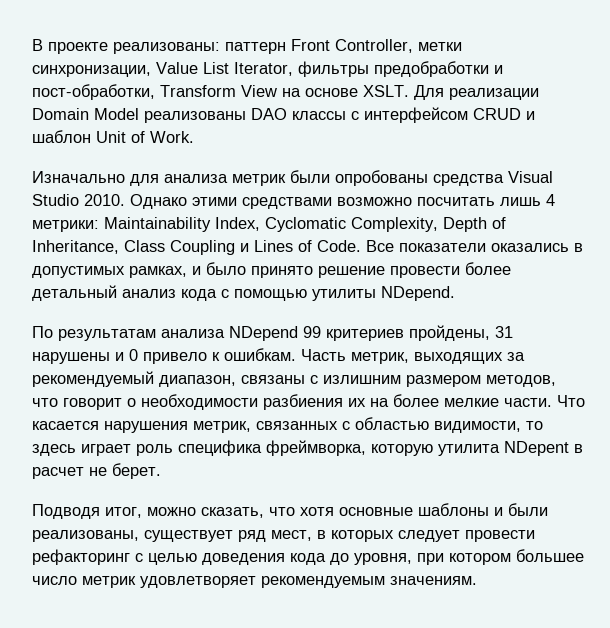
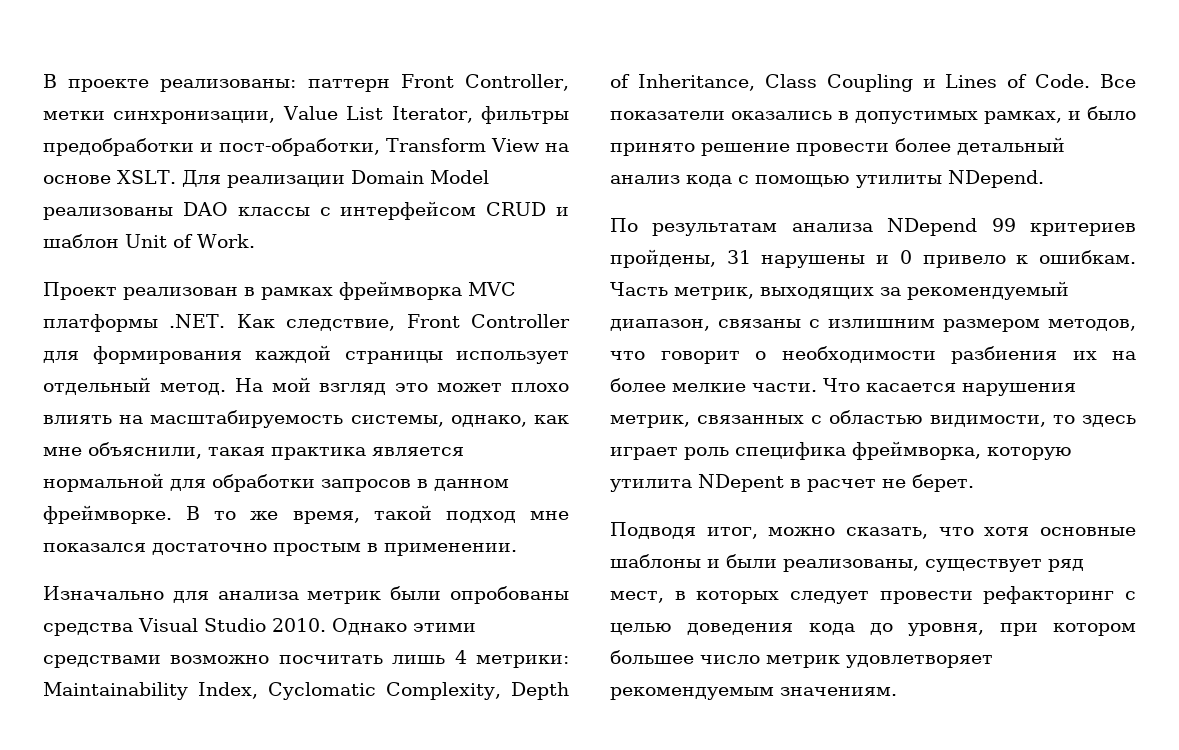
+ Проект реализован в рамках фреймворка MVC платформы .NET. Как следствие, Front Controller для формирования каждой страницы использует отдельный метод. На мой взгляд это может плохо влиять на масштабируемость системы, однако, как мне объяснили, такая практика является нормальной для обработки запросов в данном фреймворке. В то же время, такой подход мне показался достаточно простым в применении.

